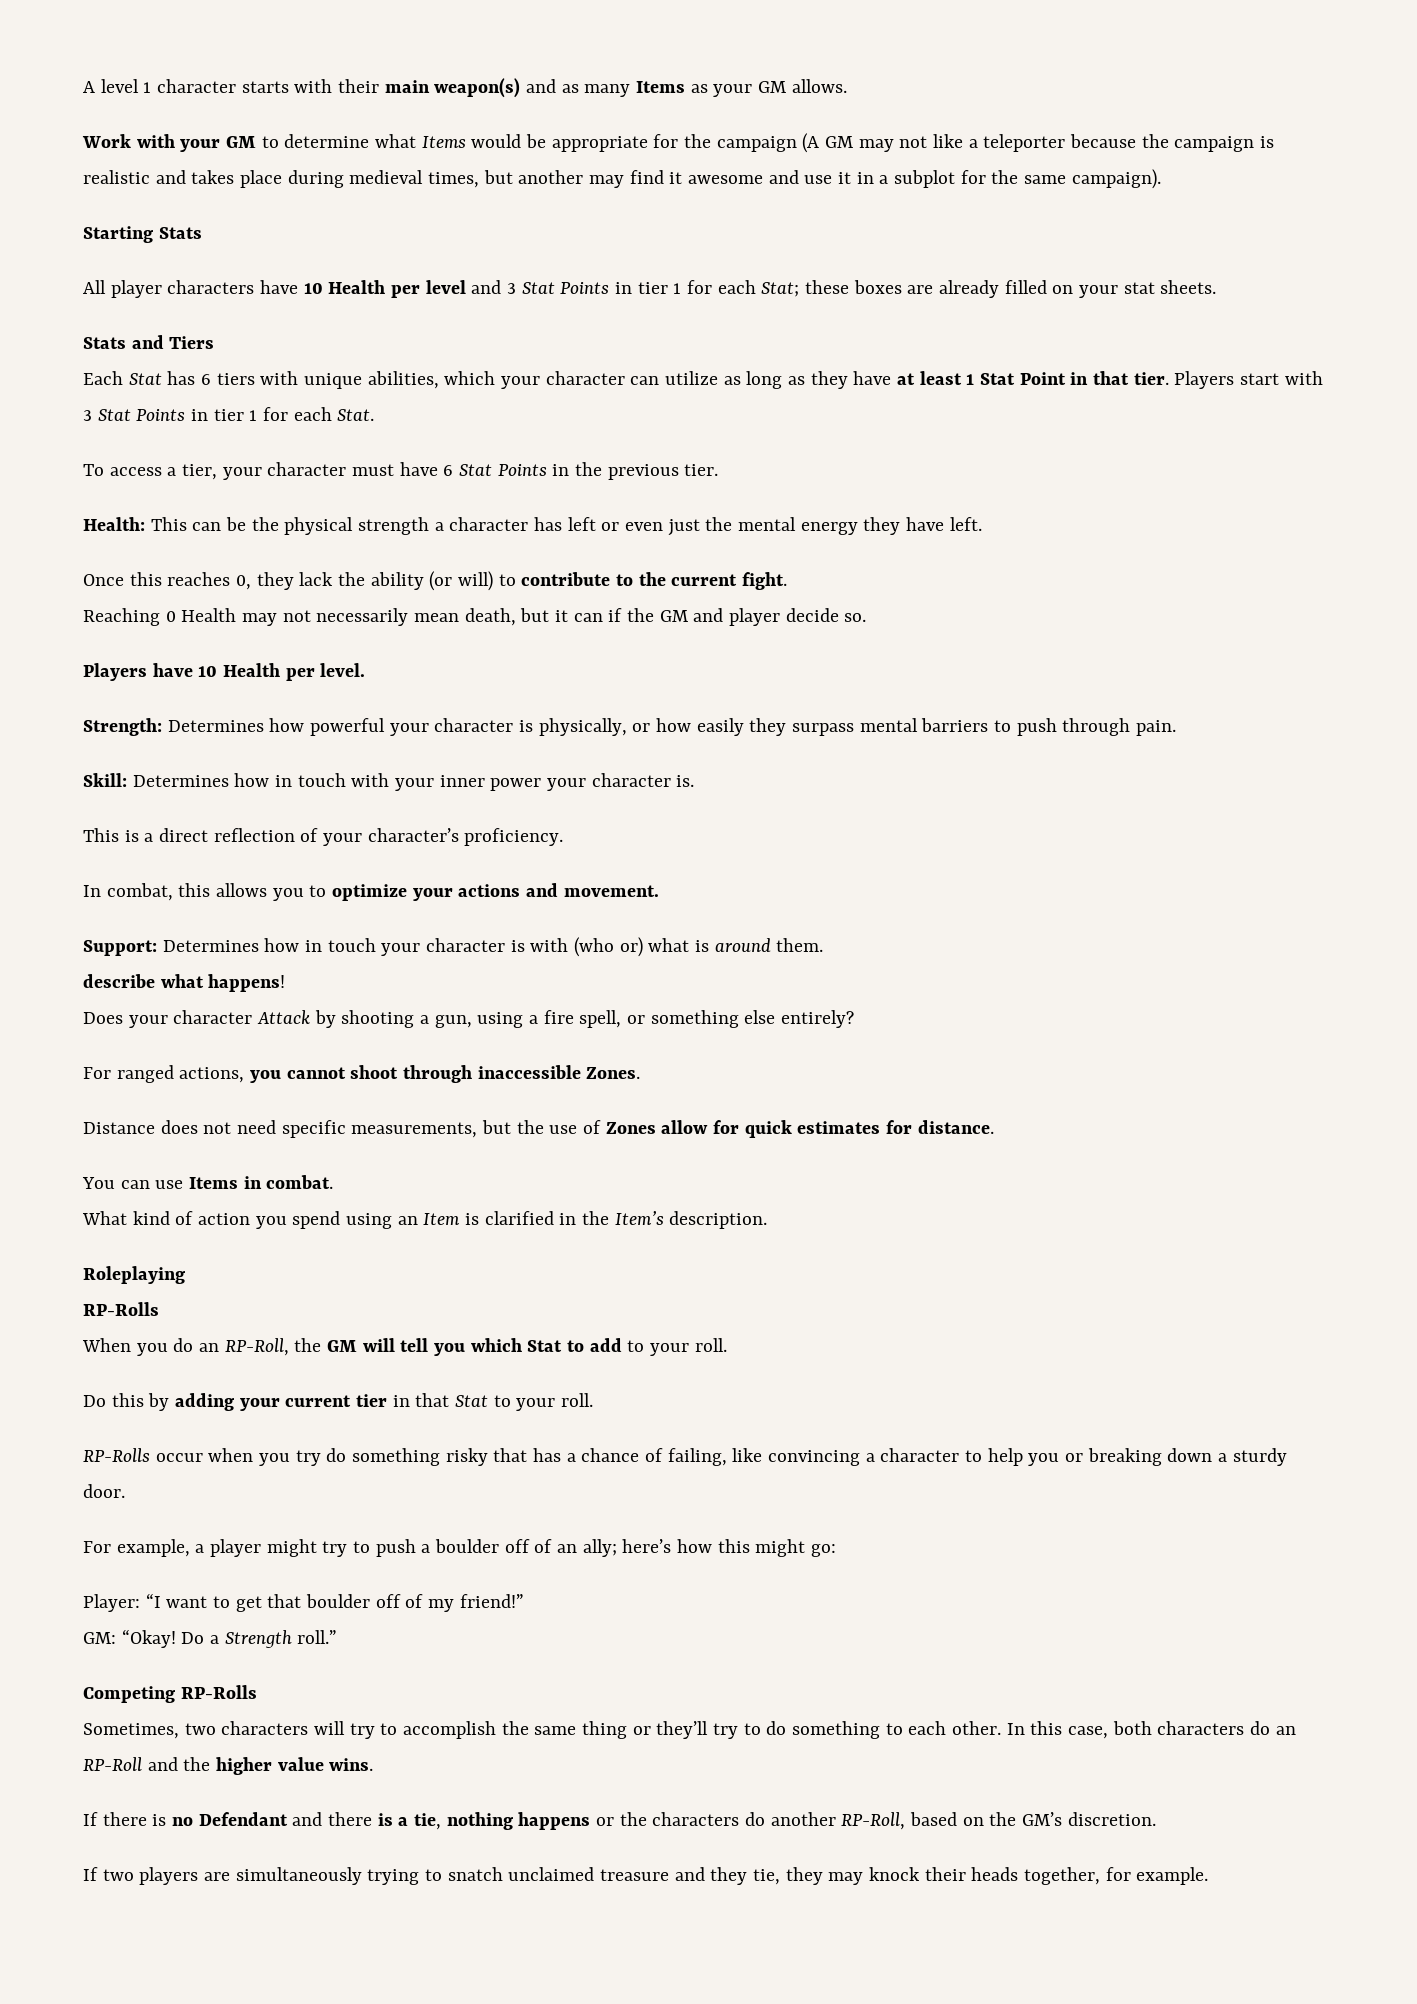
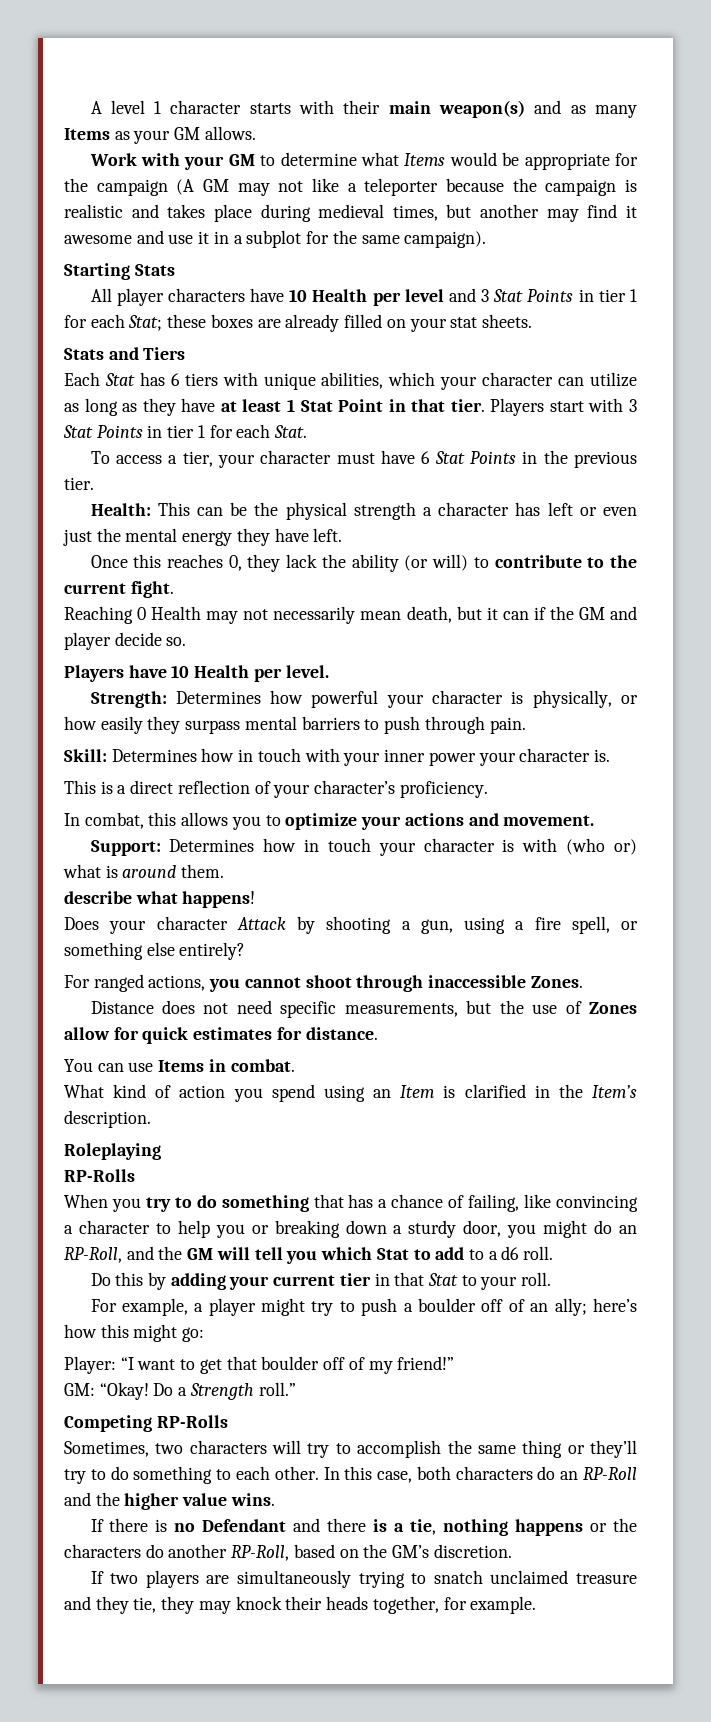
- When you do an RP-Roll, the GM will tell you which Stat to add to your roll.
+ When you try to do something that has a chance of failing, like convincing a character to help you or breaking down a sturdy door, you might do an RP-Roll, and the GM will tell you which Stat to add to a d6 roll.
  Do this by adding your current tier in that Stat to your roll.
- RP-Rolls occur when you try do something risky that has a chance of failing, like convincing a character to help you or breaking down a sturdy door.

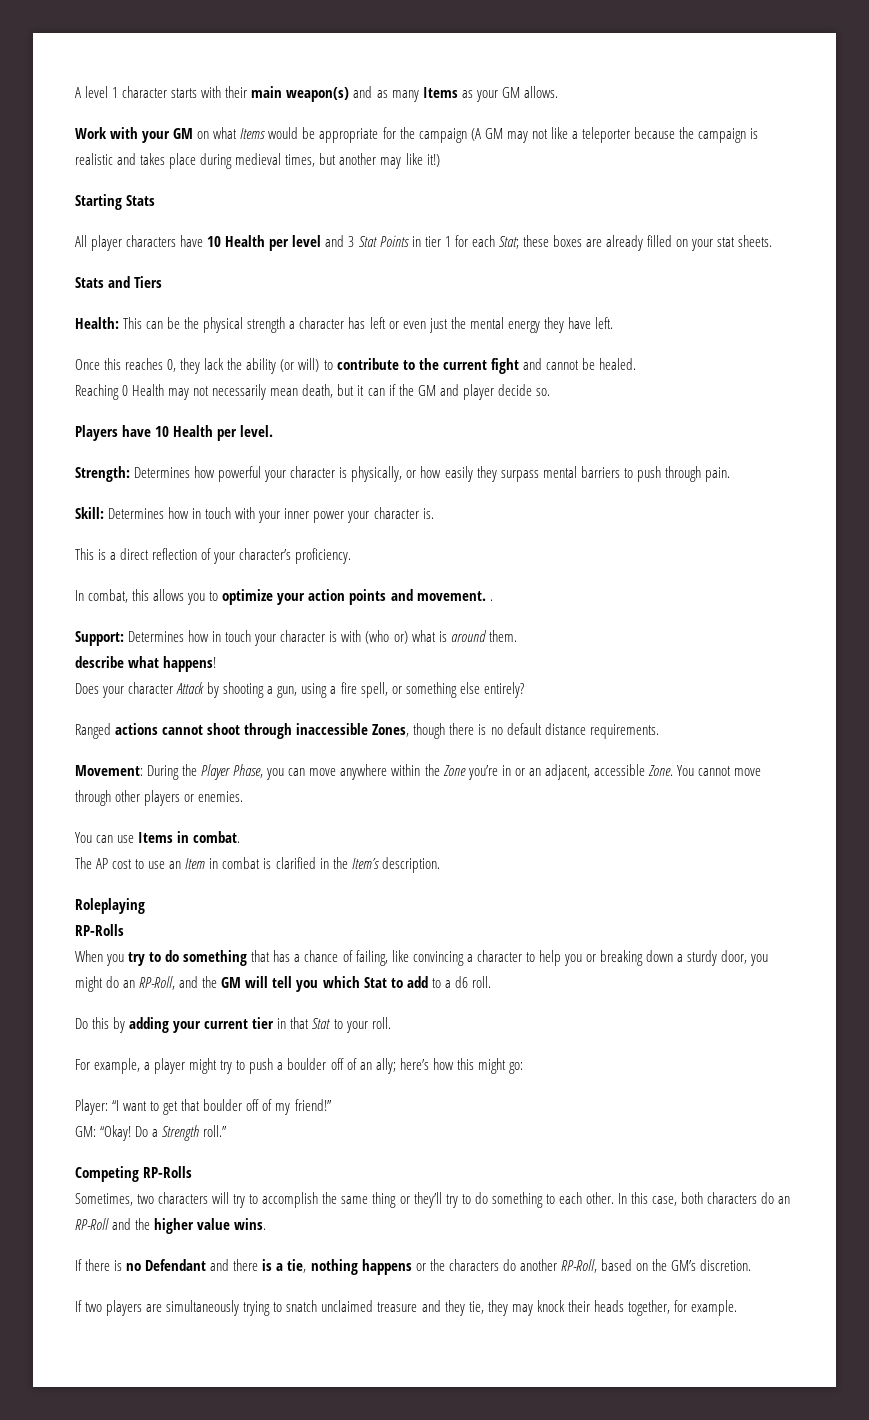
- Work with your GM to determine what Items would be appropriate for the campaign (A GM may not like a teleporter because the campaign is realistic and takes place during medieval times, but another may find it awesome and use it in a subplot for the same campaign).
+ Work with your GM on what Items would be appropriate for the campaign (A GM may not like a teleporter because the campaign is realistic and takes place during medieval times, but another may like it!)
- Each Stat has 6 tiers with unique abilities, which your character can utilize as long as they have at least 1 Stat Point in that tier. Players start with 3 Stat Points in tier 1 for each Stat.
- To access a tier, your character must have 6 Stat Points in the previous tier.
- Once this reaches 0, they lack the ability (or will) to contribute to the current fight.
+ Once this reaches 0, they lack the ability (or will) to contribute to the current fight and cannot be healed.
- In combat, this allows you to optimize your actions and movement.
+ In combat, this allows you to optimize your action points and movement. .
- For ranged actions, you cannot shoot through inaccessible Zones.
- Distance does not need specific measurements, but the use of Zones allow for quick estimates for distance.
+ Ranged actions cannot shoot through inaccessible Zones, though there is no default distance requirements.
+ Movement: During the Player Phase, you can move anywhere within the Zone you’re in or an adjacent, accessible Zone. You cannot move through other players or enemies.
- What kind of action you spend using an Item is clarified in the Item’s description.
+ The AP cost to use an Item in combat is clarified in the Item’s description.

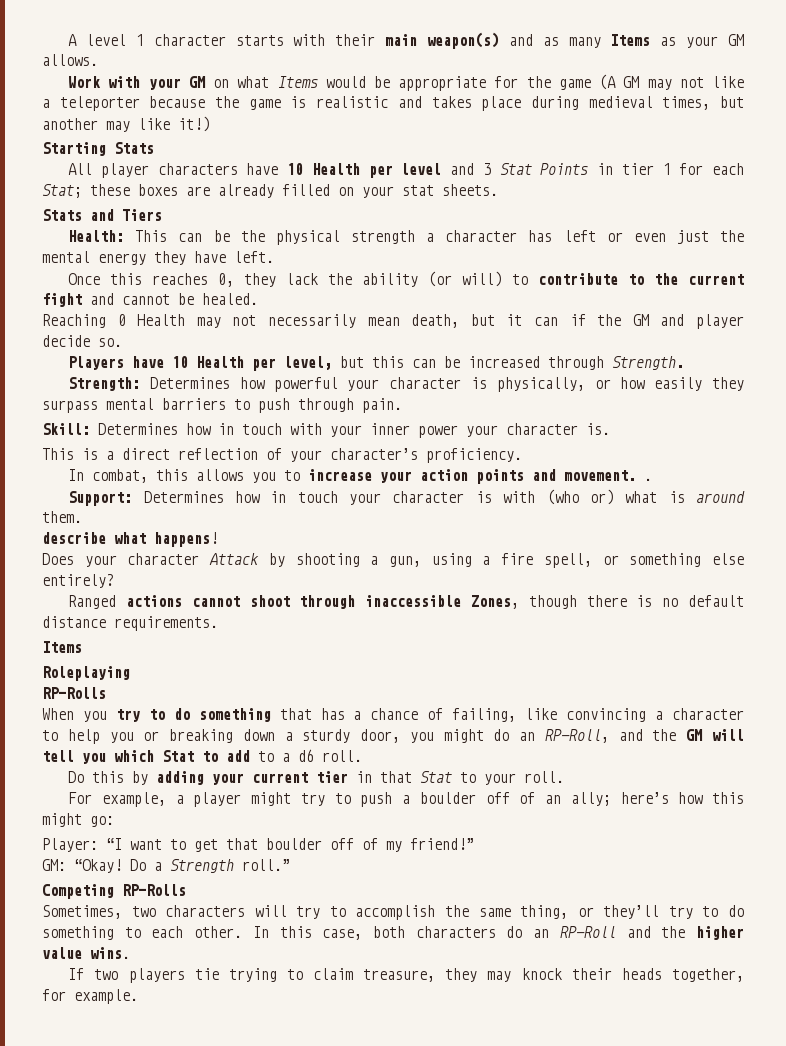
- Work with your GM on what Items would be appropriate for the campaign (A GM may not like a teleporter because the campaign is realistic and takes place during medieval times, but another may like it!)
+ Work with your GM on what Items would be appropriate for the game (A GM may not like a teleporter because the game is realistic and takes place during medieval times, but another may like it!)
- Players have 10 Health per level.
+ Players have 10 Health per level, but this can be increased through Strength.
- In combat, this allows you to optimize your action points and movement. .
+ In combat, this allows you to increase your action points and movement. .
  Ranged actions cannot shoot through inaccessible Zones, though there is no default distance requirements.
- Movement: During the Player Phase, you can move anywhere within the Zone you’re in or an adjacent, accessible Zone. You cannot move through other players or enemies.
- You can use Items in combat.
- The AP cost to use an Item in combat is clarified in the Item’s description.
+ Items
- Sometimes, two characters will try to accomplish the same thing or they’ll try to do something to each other.
+ Sometimes, two characters will try to accomplish the same thing, or they’ll try to do something to each other.
- If there is no Defendant and there is a tie, nothing happens or the characters do another RP-Roll, based on the GM’s discretion.
- If two players are simultaneously trying to snatch unclaimed treasure and they tie, they may knock their heads together, for example.
+ If two players tie trying to claim treasure, they may knock their heads together, for example.

